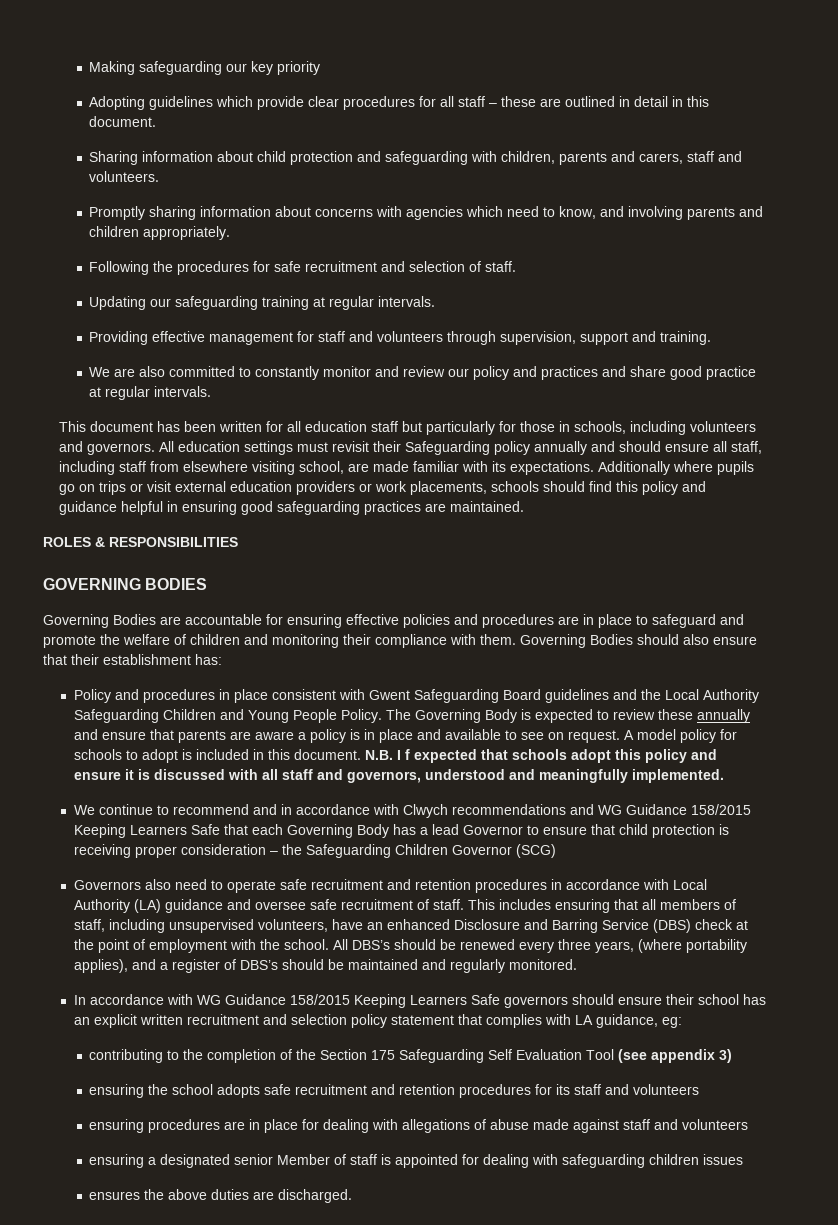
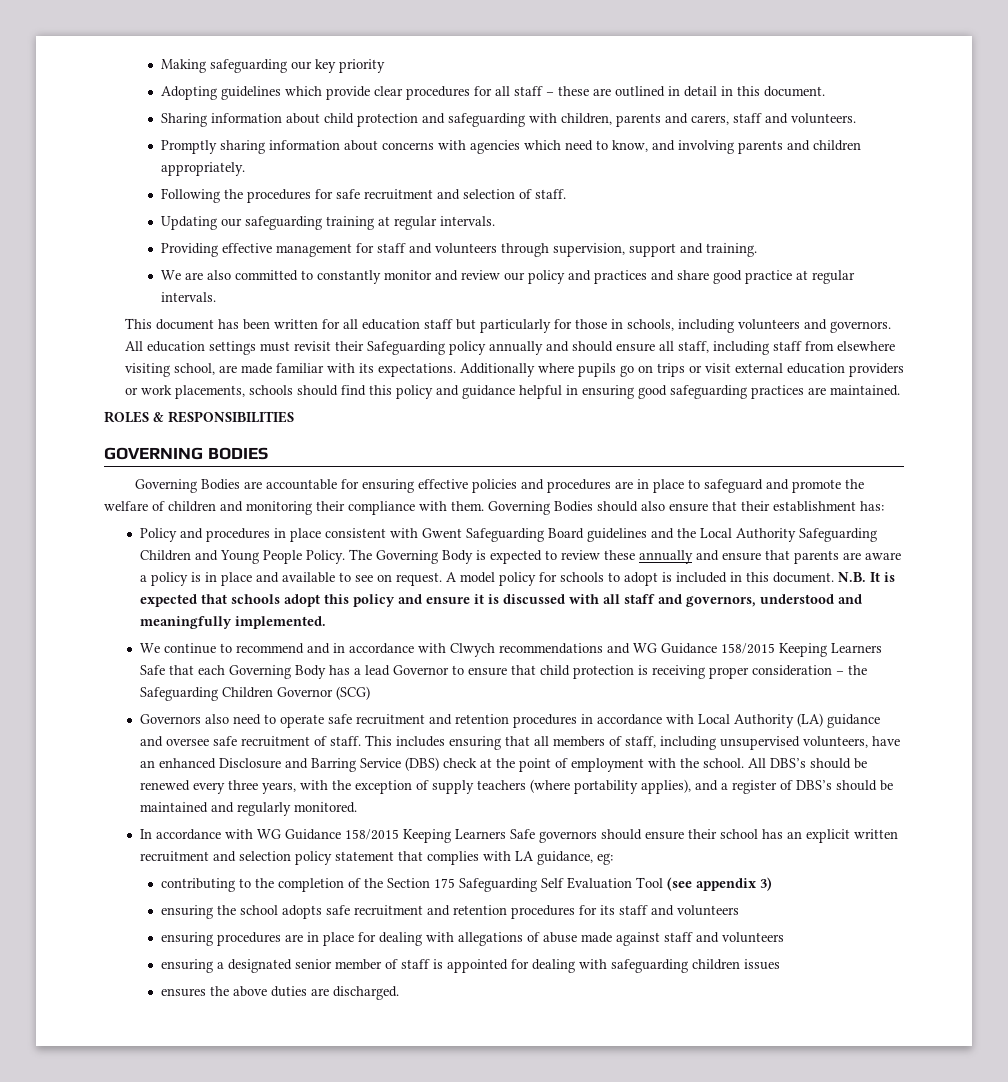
- N.B. I f expected that schools adopt this policy and ensure it is discussed with all staff and governors, understood and meaningfully implemented.
+ N.B. It is expected that schools adopt this policy and ensure it is discussed with all staff and governors, understood and meaningfully implemented.
- All DBS’s should be renewed every three years, (where portability applies), and a register of DBS’s should be maintained and regularly monitored.
+ All DBS’s should be renewed every three years, with the exception of supply teachers (where portability applies), and a register of DBS’s should be maintained and regularly monitored.
- ensuring a designated senior Member of staff is appointed for dealing with safeguarding children issues
+ ensuring a designated senior member of staff is appointed for dealing with safeguarding children issues

